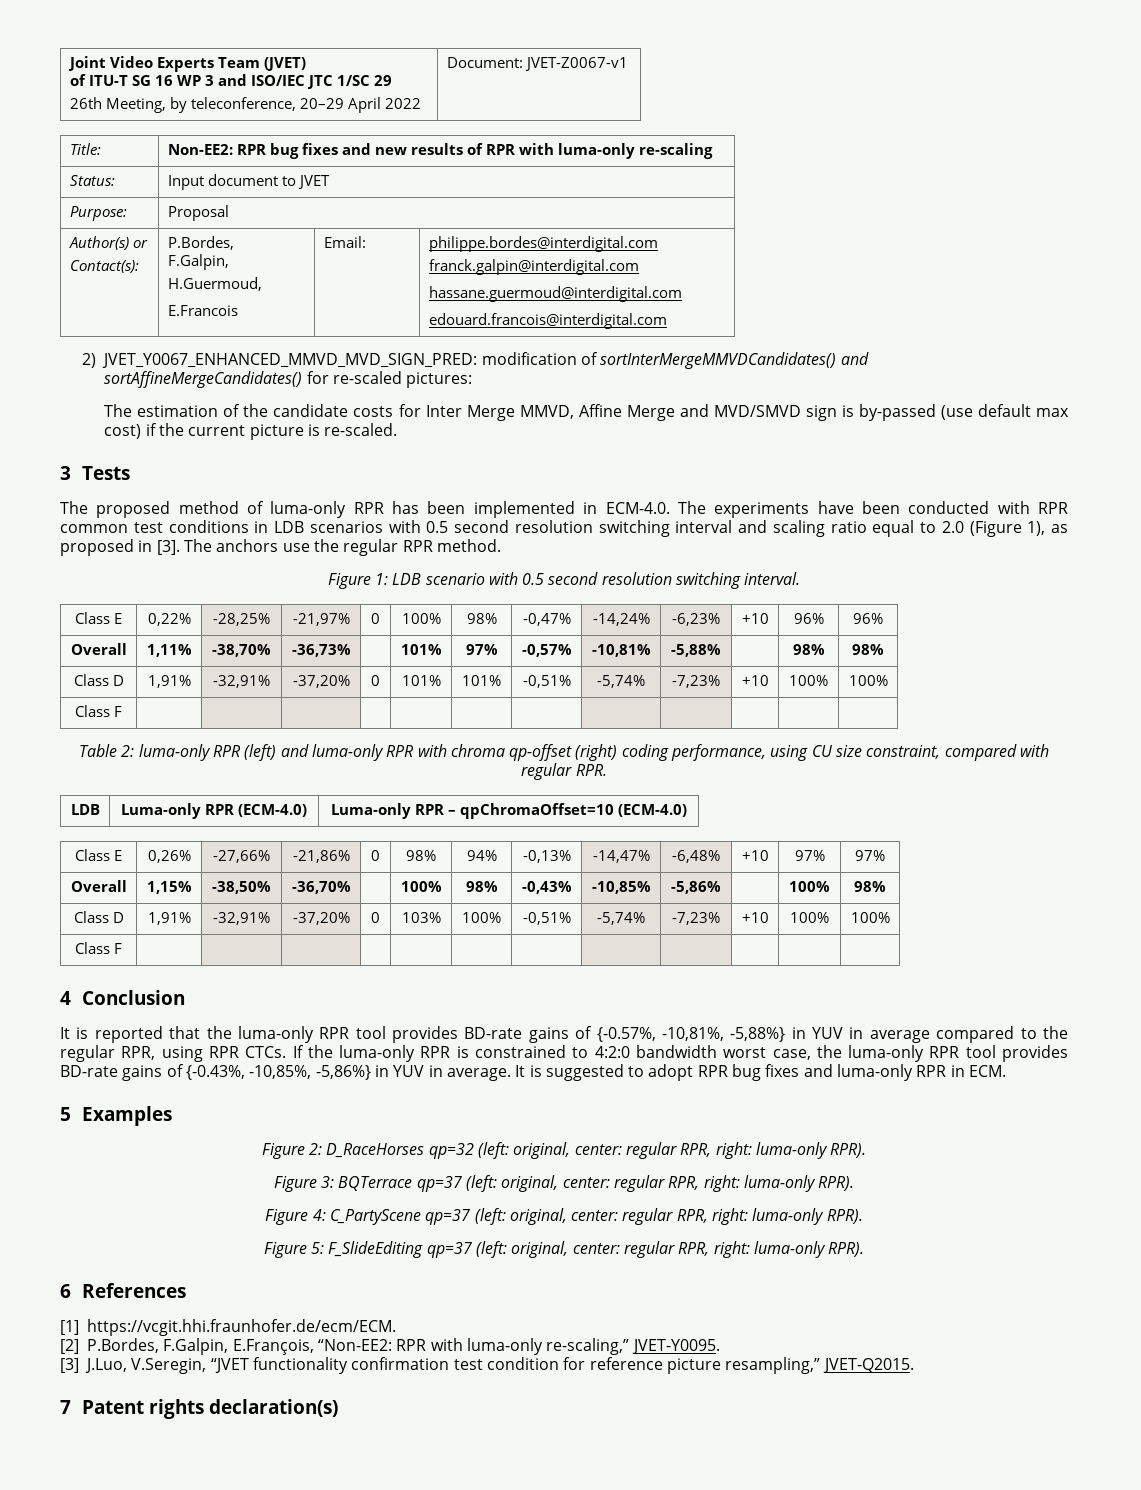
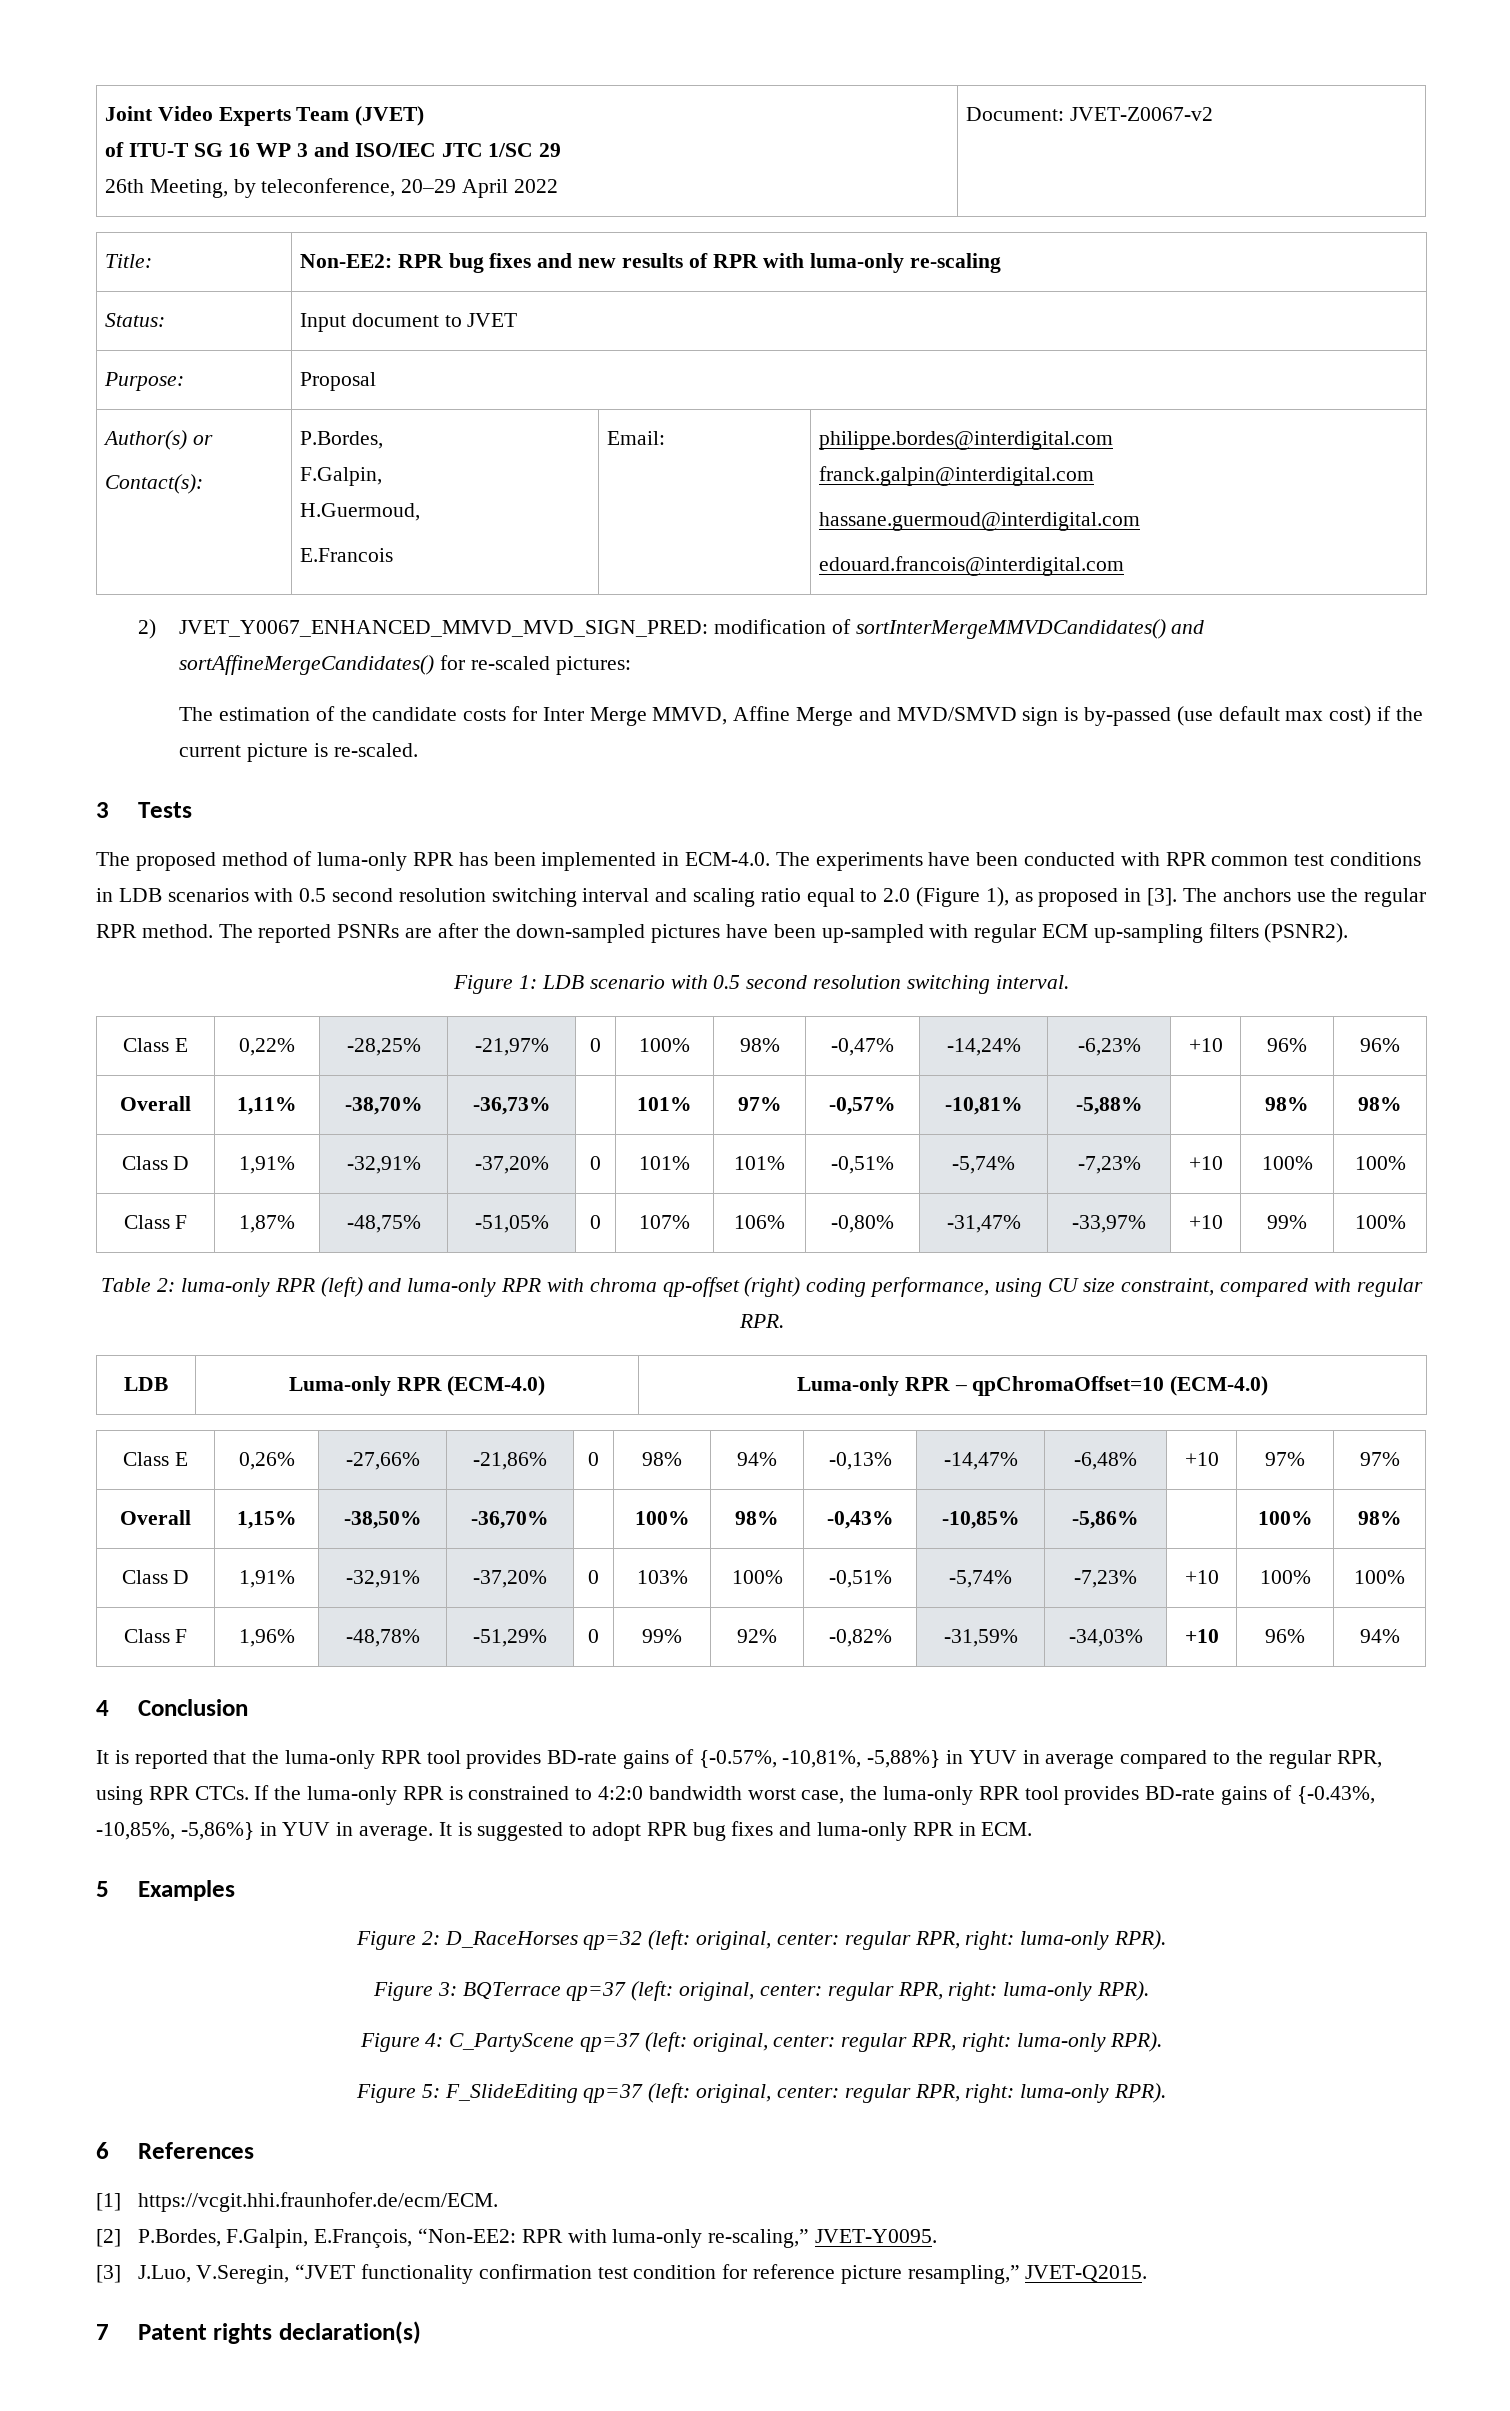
  Joint Video Experts Team (JVET)
  of ITU-T SG 16 WP 3 and ISO/IEC JTC 1/SC 29
- 26th Meeting, by teleconference, 20–29 April 2022 | Document: JVET-Z0067-v1
+ 26th Meeting, by teleconference, 20–29 April 2022 | Document: JVET-Z0067-v2
+ The reported PSNRs are after the down-sampled pictures have been up-sampled with regular ECM up-sampling filters (PSNR2).
  Class D | 1,91% | -32,91% | -37,20% | 0 | 101% | 101% | -0,51% | -5,74% | -7,23% | +10 | 100% | 100%
- Class F | | | | | | | | | | | |
+ Class F | 1,87% | -48,75% | -51,05% | 0 | 107% | 106% | -0,80% | -31,47% | -33,97% | +10 | 99% | 100%
  Class D | 1,91% | -32,91% | -37,20% | 0 | 103% | 100% | -0,51% | -5,74% | -7,23% | +10 | 100% | 100%
- Class F | | | | | | | | | | | |
+ Class F | 1,96% | -48,78% | -51,29% | 0 | 99% | 92% | -0,82% | -31,59% | -34,03% | +10 | 96% | 94%

